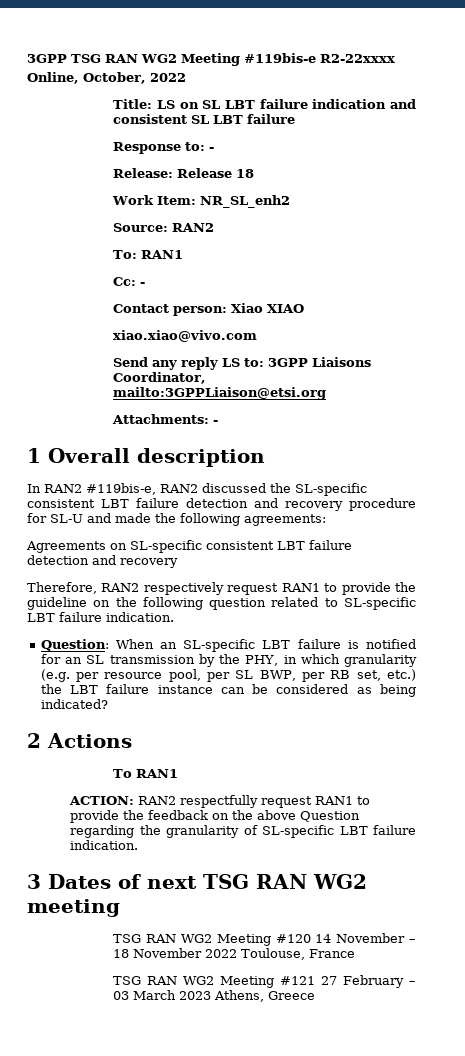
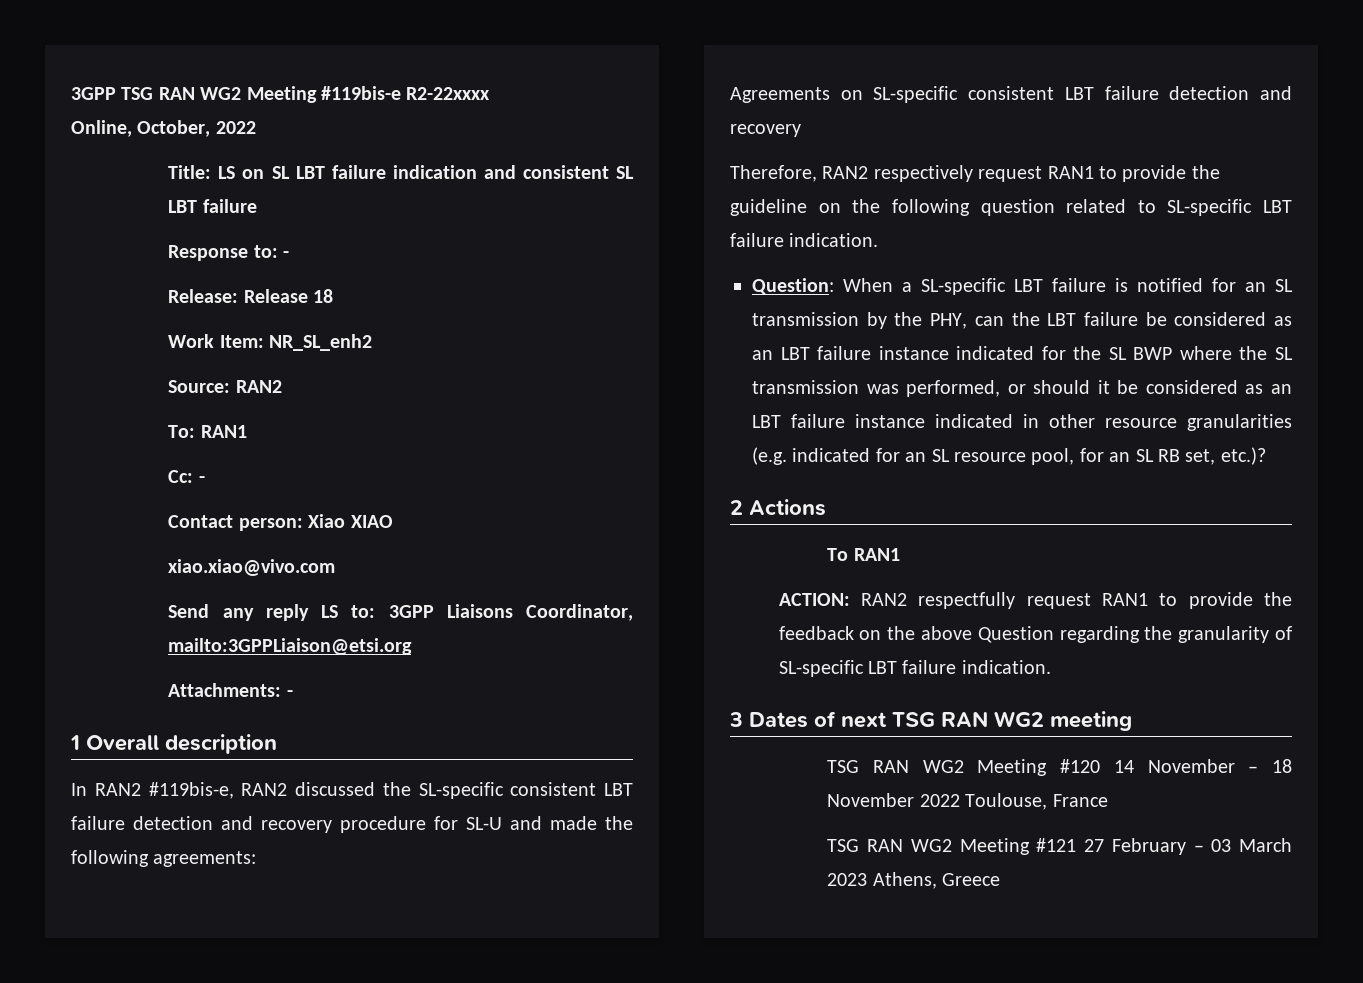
- Question: When an SL-specific LBT failure is notified for an SL transmission by the PHY, in which granularity (e.g. per resource pool, per SL BWP, per RB set, etc.) the LBT failure instance can be considered as being indicated?
+ Question: When a SL-specific LBT failure is notified for an SL transmission by the PHY, can the LBT failure be considered as an LBT failure instance indicated for the SL BWP where the SL transmission was performed, or should it be considered as an LBT failure instance indicated in other resource granularities (e.g. indicated for an SL resource pool, for an SL RB set, etc.)?

